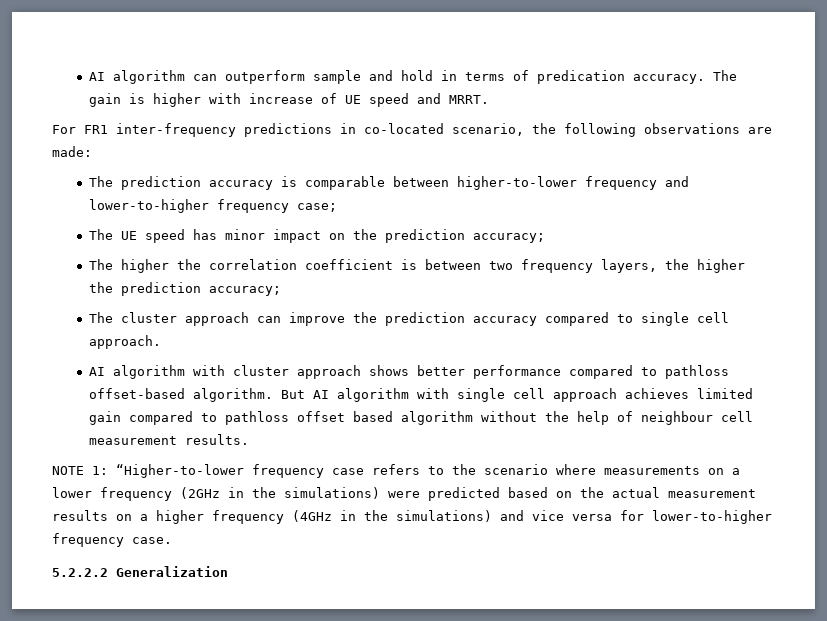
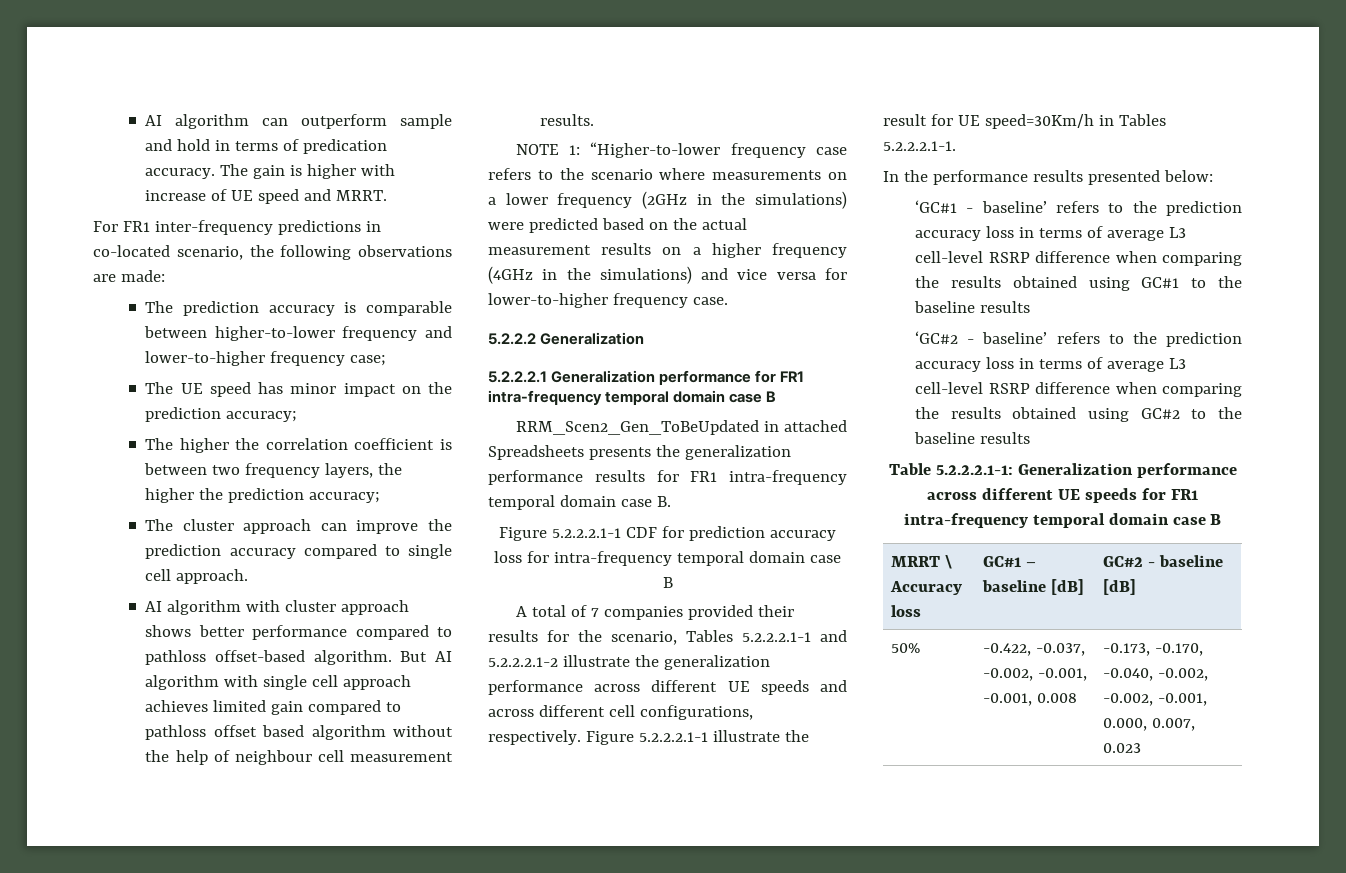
+ 5.2.2.2.1 Generalization performance for FR1 intra-frequency temporal domain case B
+ RRM_Scen2_Gen_ToBeUpdated in attached Spreadsheets presents the generalization performance results for FR1 intra-frequency temporal domain case B.
+ Figure 5.2.2.2.1-1 CDF for prediction accuracy loss for intra-frequency temporal domain case B
+ A total of 7 companies provided their results for the scenario, Tables 5.2.2.2.1-1 and 5.2.2.2.1-2 illustrate the generalization performance across different UE speeds and across different cell configurations, respectively. Figure 5.2.2.2.1-1 illustrate the result for UE speed=30Km/h in Tables 5.2.2.2.1-1.
+ In the performance results presented below:
+ ‘GC#1 - baseline’ refers to the prediction accuracy loss in terms of average L3 cell-level RSRP difference when comparing the results obtained using GC#1 to the baseline results
+ ‘GC#2 - baseline’ refers to the prediction accuracy loss in terms of average L3 cell-level RSRP difference when comparing the results obtained using GC#2 to the baseline results
+ Table 5.2.2.2.1-1: Generalization performance across different UE speeds for FR1 intra-frequency temporal domain case B
+ MRRT \ Accuracy loss | GC#1 – baseline [dB] | GC#2 - baseline [dB]
+ 50% | -0.422, -0.037, -0.002, -0.001, -0.001, 0.008 | -0.173, -0.170, -0.040, -0.002, -0.002, -0.001, 0.000, 0.007, 0.023

